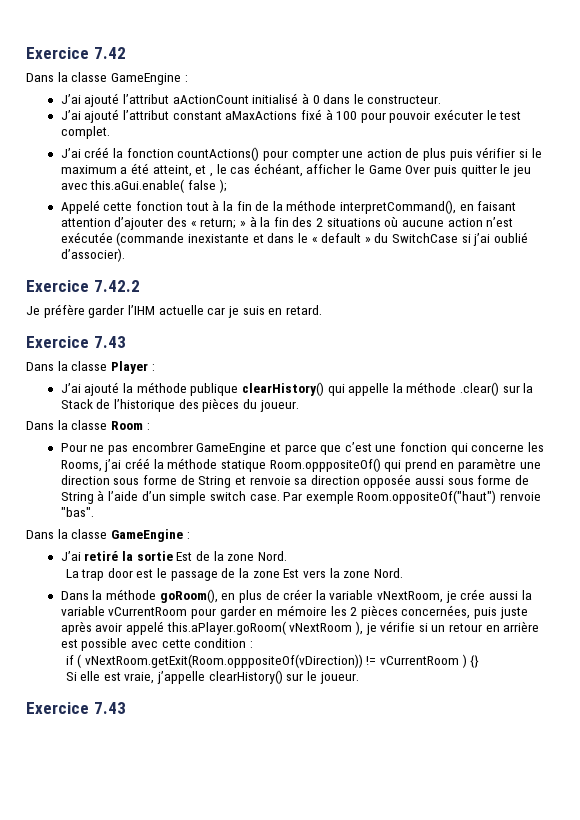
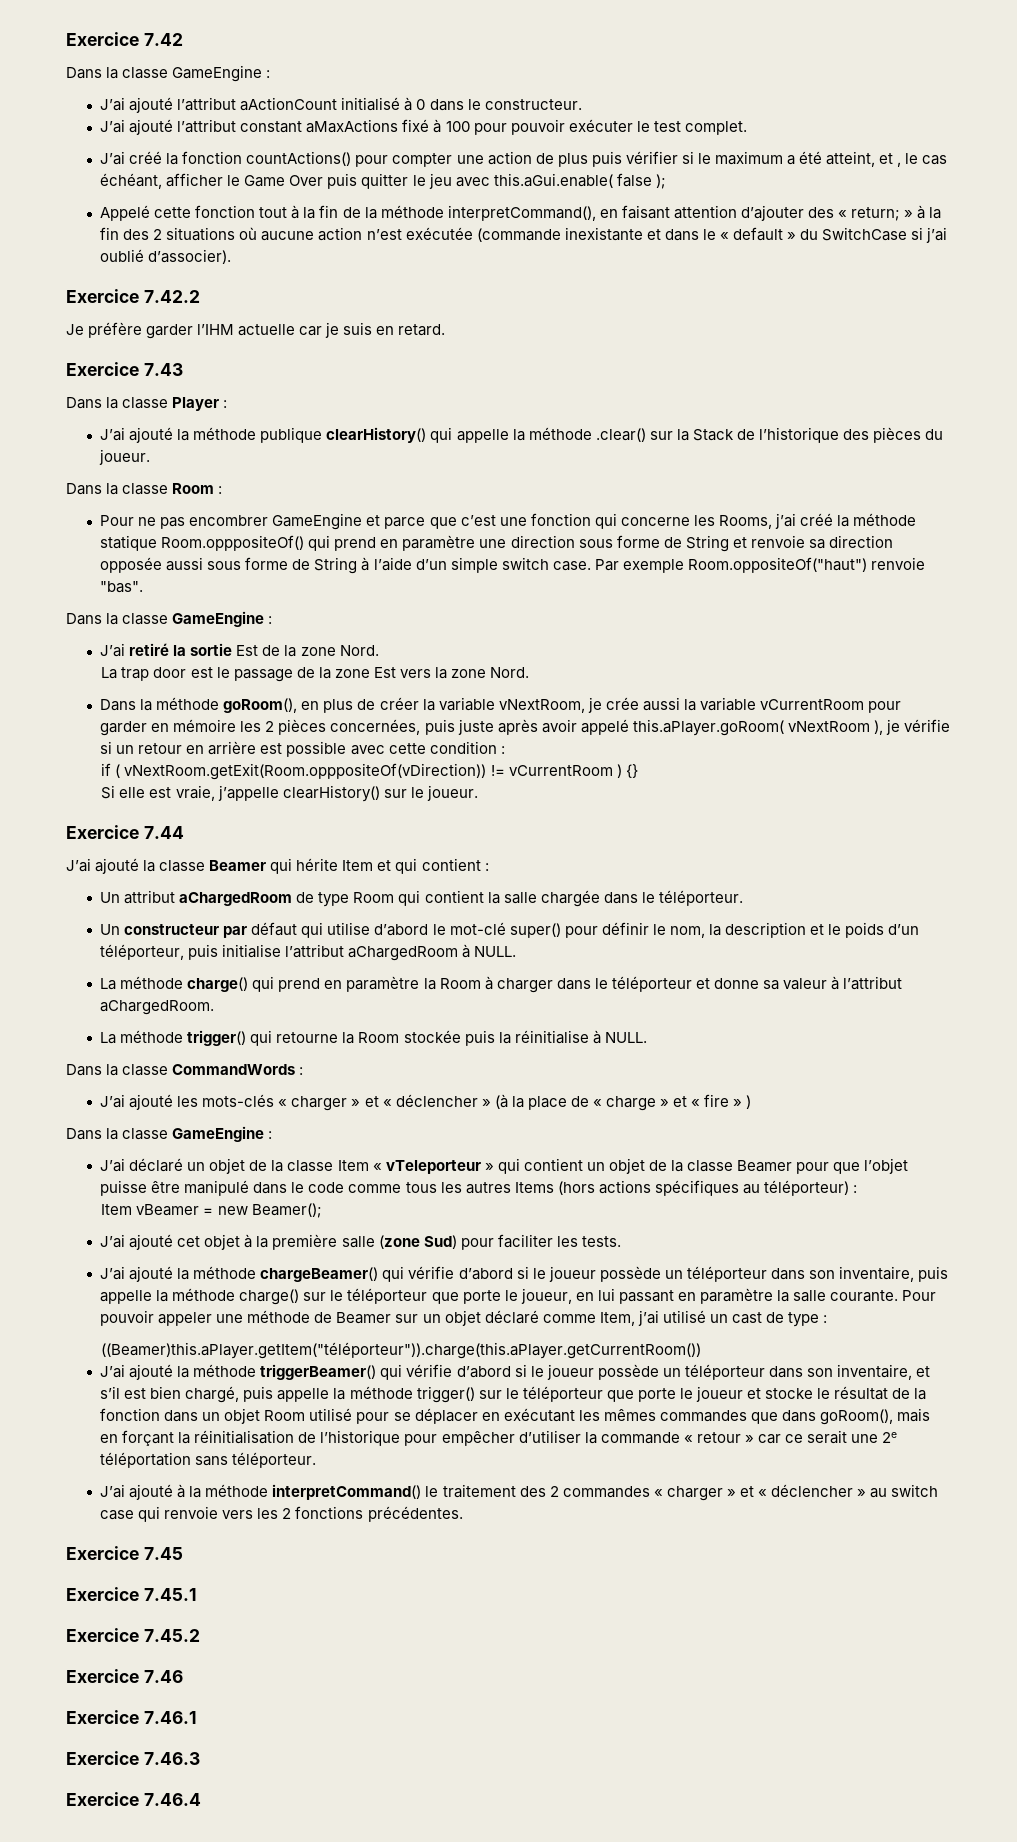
  Si elle est vraie, j’appelle clearHistory() sur le joueur.
- Exercice 7.43
+ Exercice 7.44
+ J’ai ajouté la classe Beamer qui hérite Item et qui contient :
+ Un attribut aChargedRoom de type Room qui contient la salle chargée dans le téléporteur.
+ Un constructeur par défaut qui utilise d’abord le mot-clé super() pour définir le nom, la description et le poids d’un téléporteur, puis initialise l’attribut aChargedRoom à NULL.
+ La méthode charge() qui prend en paramètre la Room à charger dans le téléporteur et donne sa valeur à l’attribut aChargedRoom.
+ La méthode trigger() qui retourne la Room stockée puis la réinitialise à NULL.
+ Dans la classe CommandWords :
+ J’ai ajouté les mots-clés « charger » et « déclencher » (à la place de « charge » et « fire » )
+ Dans la classe GameEngine :
+ J’ai déclaré un objet de la classe Item « vTeleporteur » qui contient un objet de la classe Beamer pour que l’objet puisse être manipulé dans le code comme tous les autres Items (hors actions spécifiques au téléporteur) :
+ Item vBeamer = new Beamer();
+ J’ai ajouté cet objet à la première salle (zone Sud) pour faciliter les tests.
+ J’ai ajouté la méthode chargeBeamer() qui vérifie d’abord si le joueur possède un téléporteur dans son inventaire, puis appelle la méthode charge() sur le téléporteur que porte le joueur, en lui passant en paramètre la salle courante. Pour pouvoir appeler une méthode de Beamer sur un objet déclaré comme Item, j’ai utilisé un cast de type :
+ ((Beamer)this.aPlayer.getItem("téléporteur")).charge(this.aPlayer.getCurrentRoom())
+ J’ai ajouté la méthode triggerBeamer() qui vérifie d’abord si le joueur possède un téléporteur dans son inventaire, et s’il est bien chargé, puis appelle la méthode trigger() sur le téléporteur que porte le joueur et stocke le résultat de la fonction dans un objet Room utilisé pour se déplacer en exécutant les mêmes commandes que dans goRoom(), mais en forçant la réinitialisation de l’historique pour empêcher d’utiliser la commande « retour » car ce serait une 2e téléportation sans téléporteur.
+ J’ai ajouté à la méthode interpretCommand() le traitement des 2 commandes « charger » et « déclencher » au switch case qui renvoie vers les 2 fonctions précédentes.
+ Exercice 7.45
+ Exercice 7.45.1
+ Exercice 7.45.2
+ Exercice 7.46
+ Exercice 7.46.1
+ Exercice 7.46.3
+ Exercice 7.46.4

